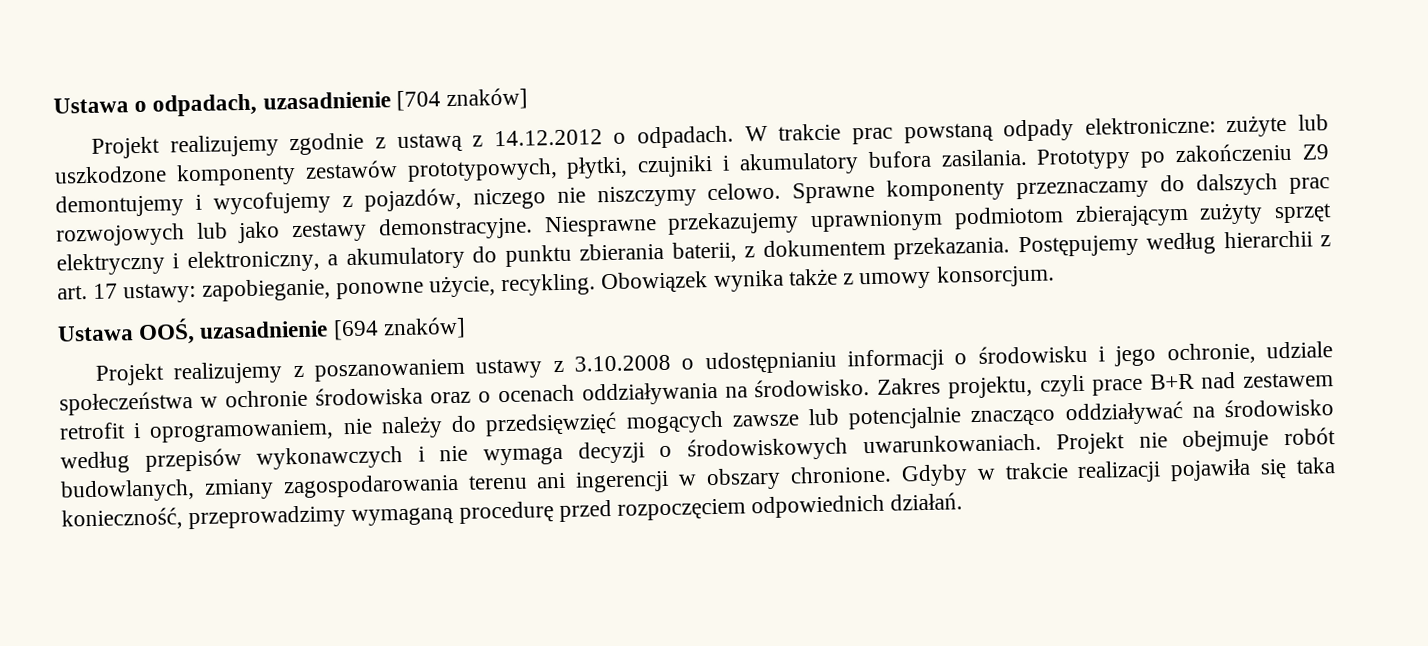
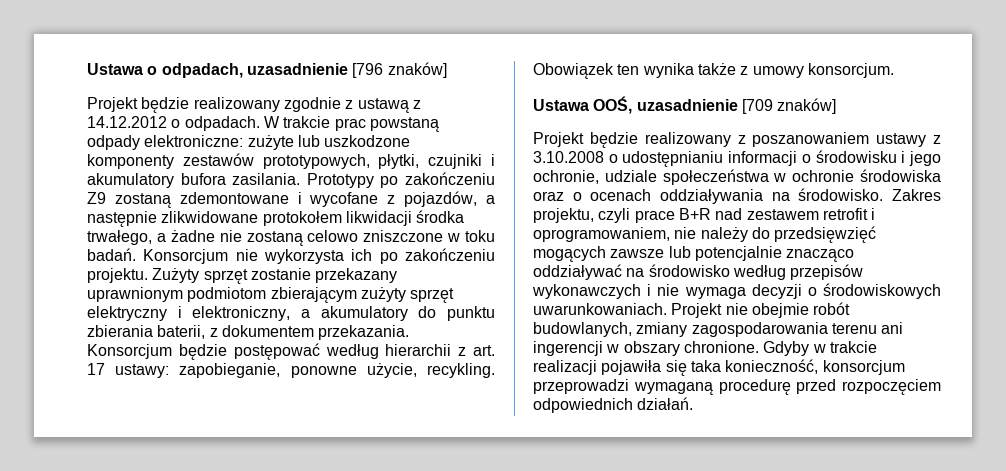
- Ustawa o odpadach, uzasadnienie [704 znaków]
- Projekt realizujemy zgodnie z ustawą z 14.12.2012 o odpadach.
+ Ustawa o odpadach, uzasadnienie [796 znaków]
+ Projekt będzie realizowany zgodnie z ustawą z 14.12.2012 o odpadach.
- Prototypy po zakończeniu Z9 demontujemy i wycofujemy z pojazdów, niczego nie niszczymy celowo. Sprawne komponenty przeznaczamy do dalszych prac rozwojowych lub jako zestawy demonstracyjne. Niesprawne przekazujemy uprawnionym podmiotom zbierającym zużyty sprzęt elektryczny i elektroniczny, a akumulatory do punktu zbierania baterii, z dokumentem przekazania.
+ Prototypy po zakończeniu Z9 zostaną zdemontowane i wycofane z pojazdów, a następnie zlikwidowane protokołem likwidacji środka trwałego, a żadne nie zostaną celowo zniszczone w toku badań. Konsorcjum nie wykorzysta ich po zakończeniu projektu. Zużyty sprzęt zostanie przekazany uprawnionym podmiotom zbierającym zużyty sprzęt elektryczny i elektroniczny, a akumulatory do punktu zbierania baterii, z dokumentem przekazania.
- Postępujemy według hierarchii z art. 17 ustawy: zapobieganie, ponowne użycie, recykling.
+ Konsorcjum będzie postępować według hierarchii z art. 17 ustawy: zapobieganie, ponowne użycie, recykling.
- Obowiązek wynika także z umowy konsorcjum.
+ Obowiązek ten wynika także z umowy konsorcjum.
- Ustawa OOŚ, uzasadnienie [694 znaków]
- Projekt realizujemy z poszanowaniem ustawy z 3.10.2008 o udostępnianiu informacji o środowisku i jego ochronie, udziale społeczeństwa w ochronie środowiska oraz o ocenach oddziaływania na środowisko.
+ Ustawa OOŚ, uzasadnienie [709 znaków]
+ Projekt będzie realizowany z poszanowaniem ustawy z 3.10.2008 o udostępnianiu informacji o środowisku i jego ochronie, udziale społeczeństwa w ochronie środowiska oraz o ocenach oddziaływania na środowisko.
- Projekt nie obejmuje robót budowlanych, zmiany zagospodarowania terenu ani ingerencji w obszary chronione.
+ Projekt nie obejmie robót budowlanych, zmiany zagospodarowania terenu ani ingerencji w obszary chronione.
- Gdyby w trakcie realizacji pojawiła się taka konieczność, przeprowadzimy wymaganą procedurę przed rozpoczęciem odpowiednich działań.
+ Gdyby w trakcie realizacji pojawiła się taka konieczność, konsorcjum przeprowadzi wymaganą procedurę przed rozpoczęciem odpowiednich działań.

